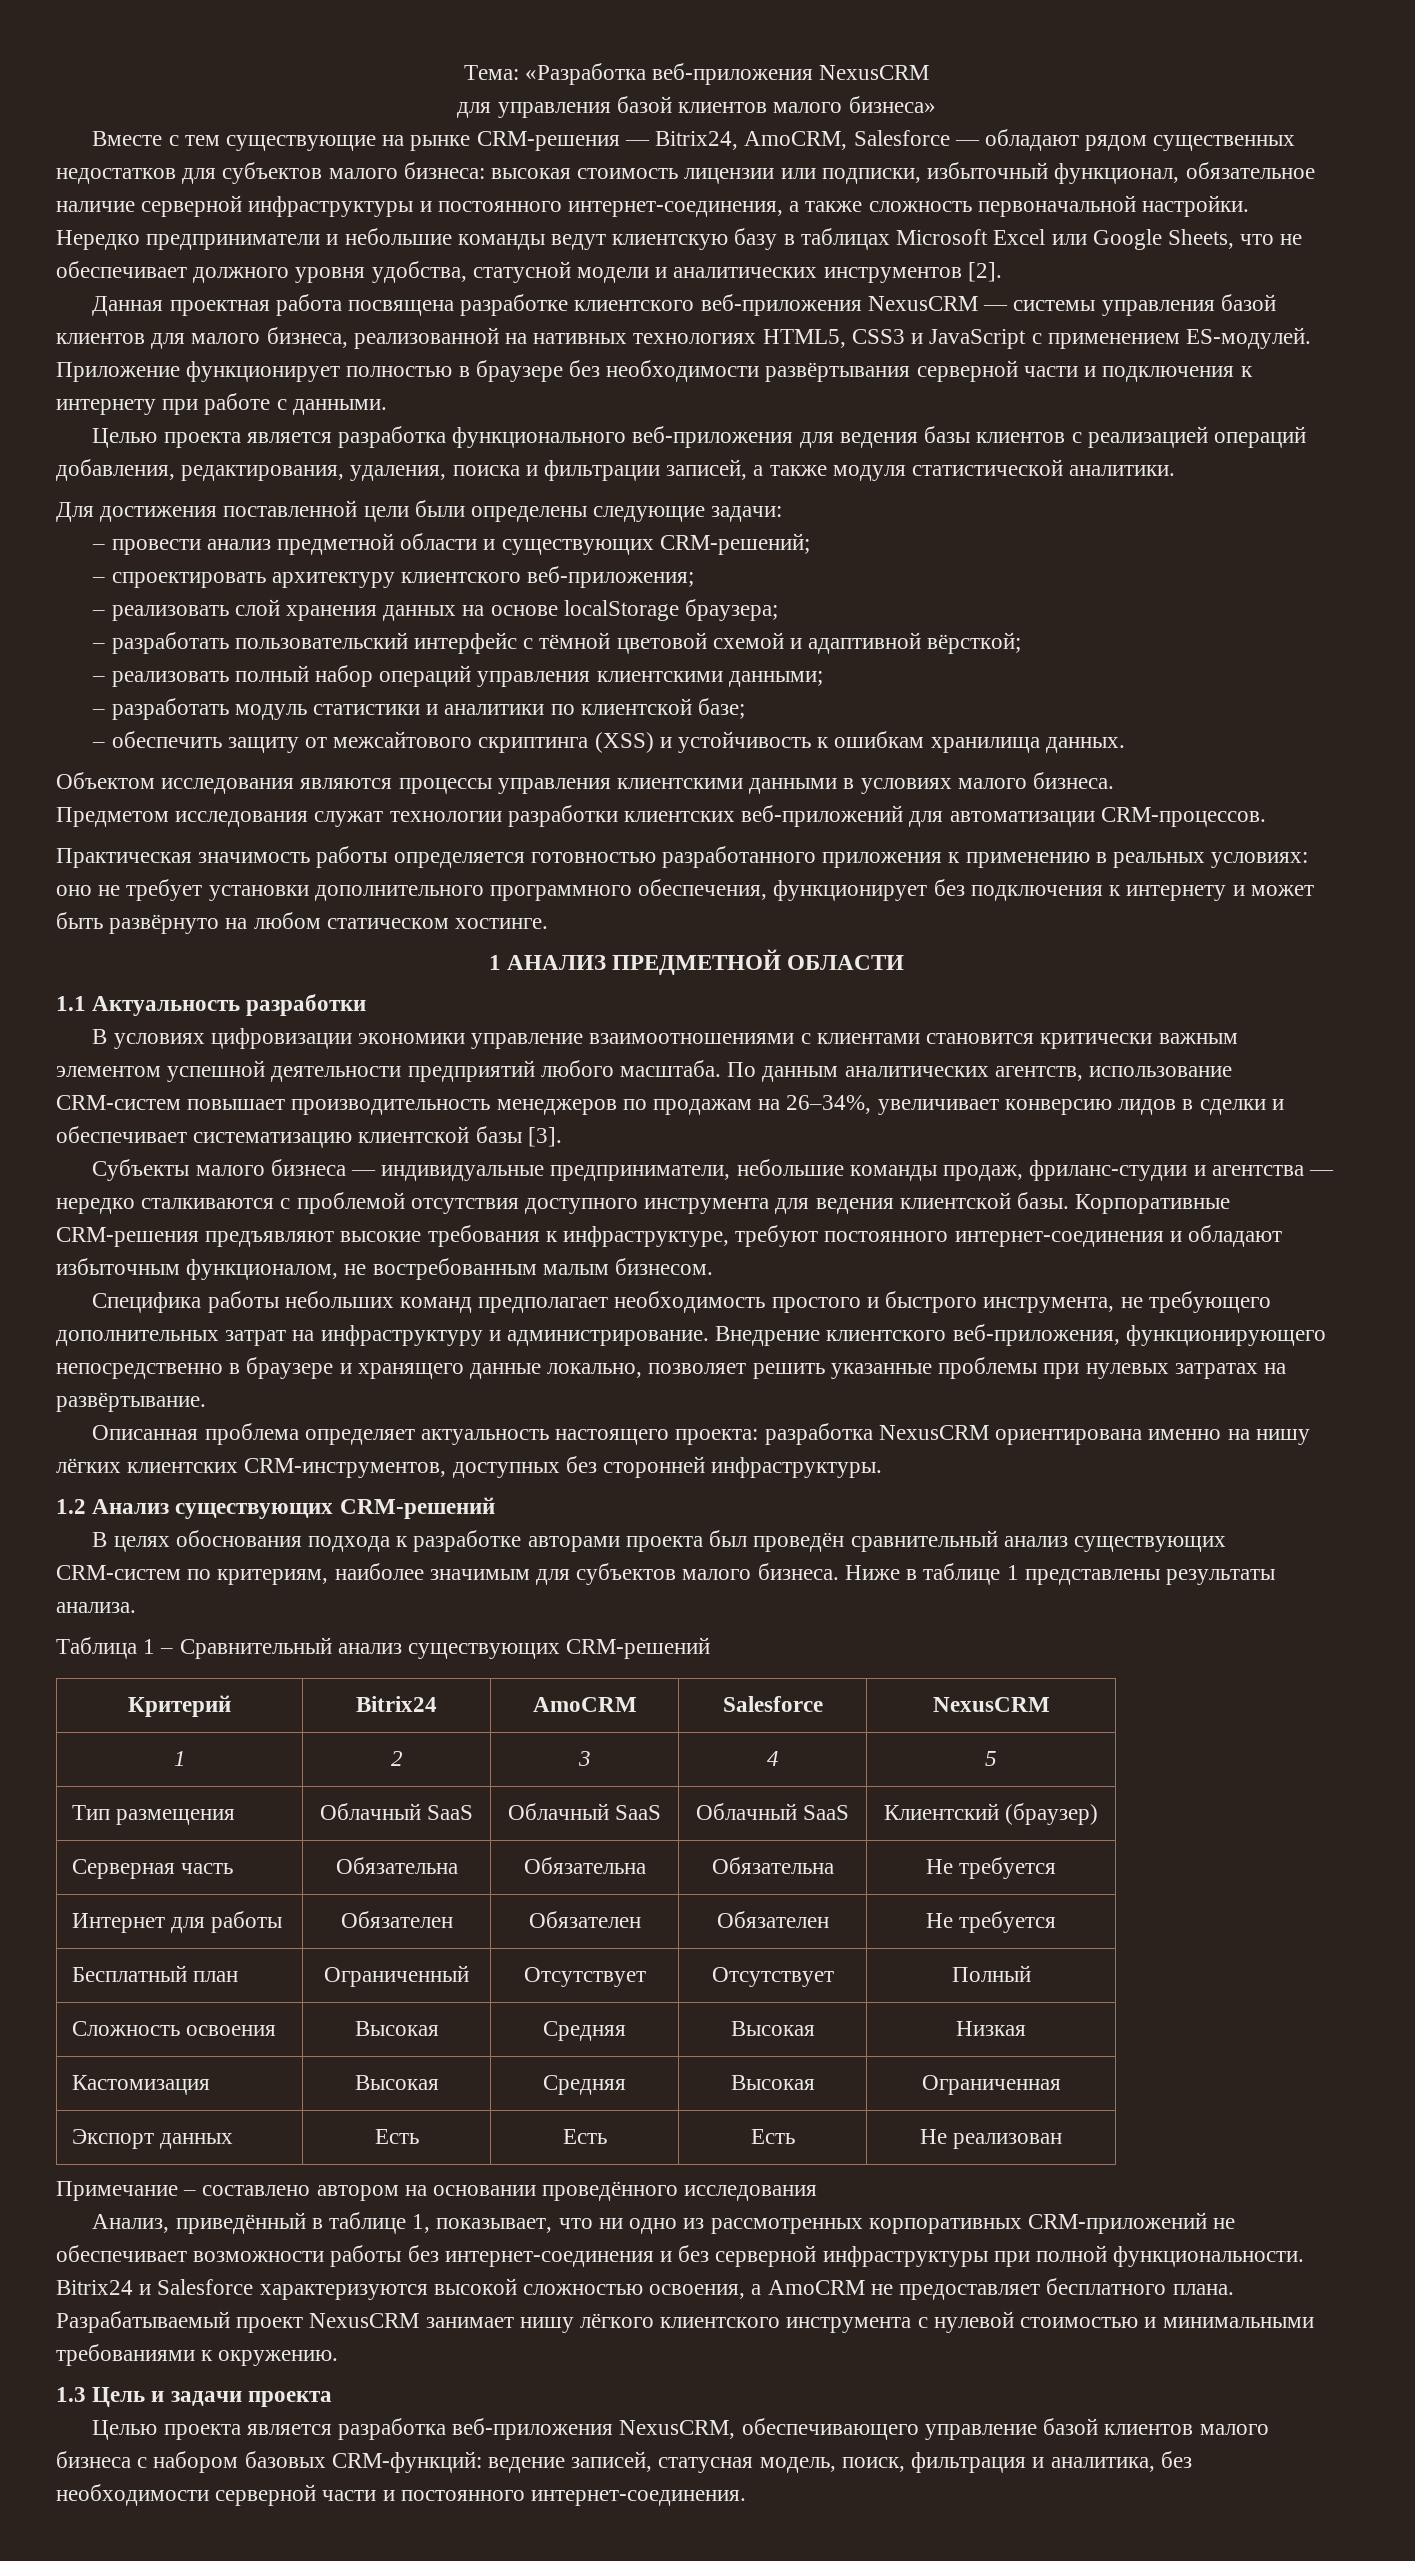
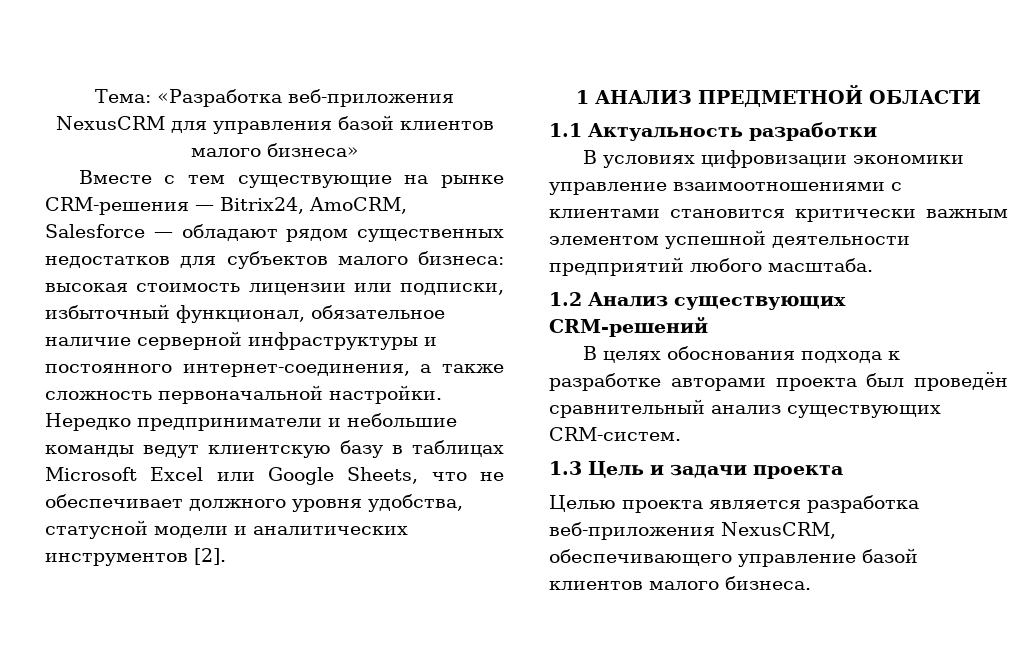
- Тема: «Разработка веб-приложения NexusCRM
- для управления базой клиентов малого бизнеса»
+ Тема: «Разработка веб-приложения NexusCRM для управления базой клиентов малого бизнеса»
- Данная проектная работа посвящена разработке клиентского веб-приложения NexusCRM — системы управления базой клиентов для малого бизнеса, реализованной на нативных технологиях HTML5, CSS3 и JavaScript с применением ES-модулей. Приложение функционирует полностью в браузере без необходимости развёртывания серверной части и подключения к интернету при работе с данными.
- Целью проекта является разработка функционального веб-приложения для ведения базы клиентов с реализацией операций добавления, редактирования, удаления, поиска и фильтрации записей, а также модуля статистической аналитики.
- Для достижения поставленной цели были определены следующие задачи:
- – провести анализ предметной области и существующих CRM-решений;
- – спроектировать архитектуру клиентского веб-приложения;
- – реализовать слой хранения данных на основе localStorage браузера;
- – разработать пользовательский интерфейс с тёмной цветовой схемой и адаптивной вёрсткой;
- – реализовать полный набор операций управления клиентскими данными;
- – разработать модуль статистики и аналитики по клиентской базе;
- – обеспечить защиту от межсайтового скриптинга (XSS) и устойчивость к ошибкам хранилища данных.
- Объектом исследования являются процессы управления клиентскими данными в условиях малого бизнеса.
- Предметом исследования служат технологии разработки клиентских веб-приложений для автоматизации CRM-процессов.
- Практическая значимость работы определяется готовностью разработанного приложения к применению в реальных условиях: оно не требует установки дополнительного программного обеспечения, функционирует без подключения к интернету и может быть развёрнуто на любом статическом хостинге.
- По данным аналитических агентств, использование CRM-систем повышает производительность менеджеров по продажам на 26–34%, увеличивает конверсию лидов в сделки и обеспечивает систематизацию клиентской базы [3].
- Субъекты малого бизнеса — индивидуальные предприниматели, небольшие команды продаж, фриланс-студии и агентства — нередко сталкиваются с проблемой отсутствия доступного инструмента для ведения клиентской базы. Корпоративные CRM-решения предъявляют высокие требования к инфраструктуре, требуют постоянного интернет-соединения и обладают избыточным функционалом, не востребованным малым бизнесом.
- Специфика работы небольших команд предполагает необходимость простого и быстрого инструмента, не требующего дополнительных затрат на инфраструктуру и администрирование. Внедрение клиентского веб-приложения, функционирующего непосредственно в браузере и хранящего данные локально, позволяет решить указанные проблемы при нулевых затратах на развёртывание.
- Описанная проблема определяет актуальность настоящего проекта: разработка NexusCRM ориентирована именно на нишу лёгких клиентских CRM-инструментов, доступных без сторонней инфраструктуры.
- В целях обоснования подхода к разработке авторами проекта был проведён сравнительный анализ существующих CRM-систем по критериям, наиболее значимым для субъектов малого бизнеса. Ниже в таблице 1 представлены результаты анализа.
- Таблица 1 – Сравнительный анализ существующих CRM-решений
- Критерий | Bitrix24 | AmoCRM | Salesforce | NexusCRM
- 1 | 2 | 3 | 4 | 5
- Тип размещения | Облачный SaaS | Облачный SaaS | Облачный SaaS | Клиентский (браузер)
- Серверная часть | Обязательна | Обязательна | Обязательна | Не требуется
- Интернет для работы | Обязателен | Обязателен | Обязателен | Не требуется
- Бесплатный план | Ограниченный | Отсутствует | Отсутствует | Полный
- Сложность освоения | Высокая | Средняя | Высокая | Низкая
- Кастомизация | Высокая | Средняя | Высокая | Ограниченная
- Экспорт данных | Есть | Есть | Есть | Не реализован
- Примечание – составлено автором на основании проведённого исследования
- Анализ, приведённый в таблице 1, показывает, что ни одно из рассмотренных корпоративных CRM-приложений не обеспечивает возможности работы без интернет-соединения и без серверной инфраструктуры при полной функциональности. Bitrix24 и Salesforce характеризуются высокой сложностью освоения, а AmoCRM не предоставляет бесплатного плана. Разрабатываемый проект NexusCRM занимает нишу лёгкого клиентского инструмента с нулевой стоимостью и минимальными требованиями к окружению.
+ В целях обоснования подхода к разработке авторами проекта был проведён сравнительный анализ существующих CRM-систем.
- Целью проекта является разработка веб-приложения NexusCRM, обеспечивающего управление базой клиентов малого бизнеса с набором базовых CRM-функций: ведение записей, статусная модель, поиск, фильтрация и аналитика, без необходимости серверной части и постоянного интернет-соединения.
+ Целью проекта является разработка веб-приложения NexusCRM, обеспечивающего управление базой клиентов малого бизнеса.

